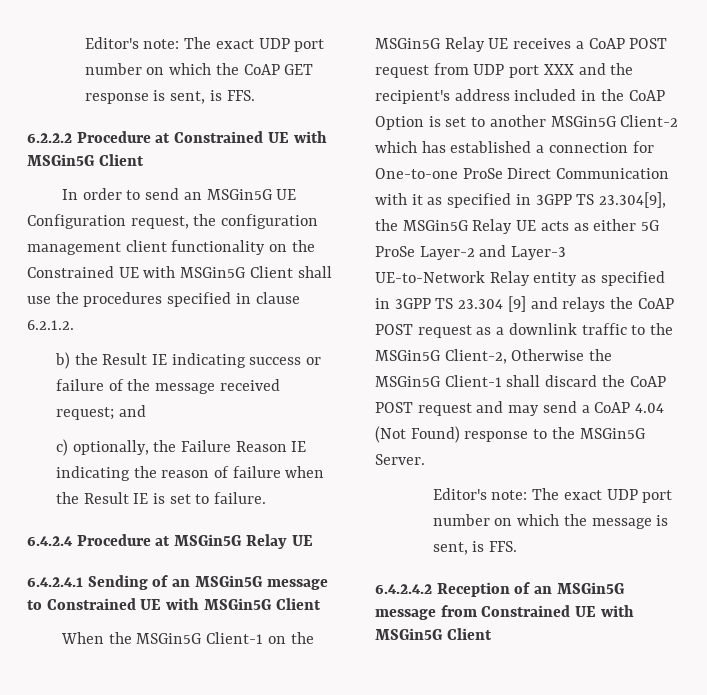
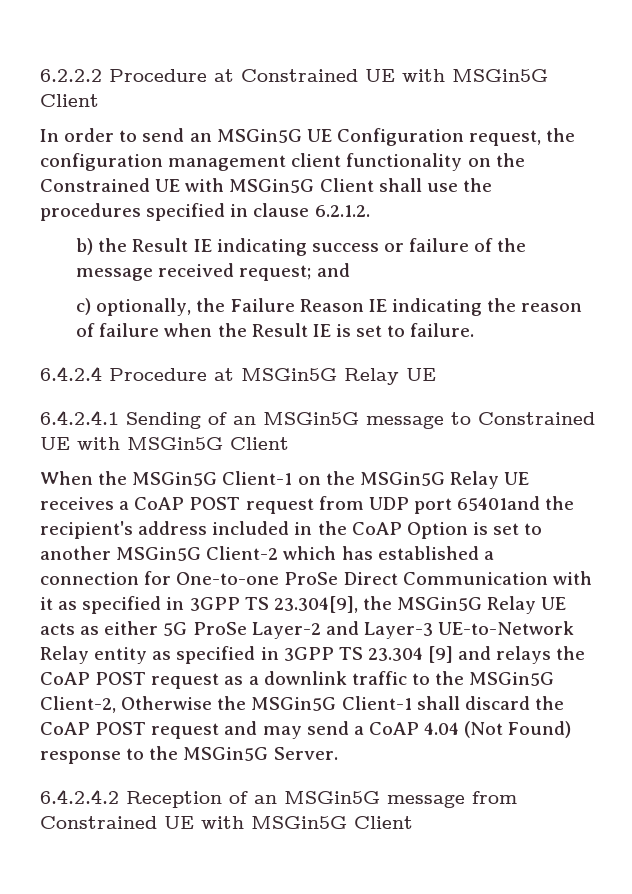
- Editor's note: The exact UDP port number on which the CoAP GET response is sent, is FFS.
- When the MSGin5G Client-1 on the MSGin5G Relay UE receives a CoAP POST request from UDP port XXX and the recipient's address included in the CoAP Option is set to another MSGin5G Client-2 which has established a connection for One-to-one ProSe Direct Communication with it as specified in 3GPP TS 23.304[9], the MSGin5G Relay UE acts as either 5G ProSe Layer-2 and Layer-3 UE-to-Network Relay entity as specified in 3GPP TS 23.304 [9] and relays the CoAP POST request as a downlink traffic to the MSGin5G Client-2, Otherwise the MSGin5G Client-1 shall discard the CoAP POST request and may send a CoAP 4.04 (Not Found) response to the MSGin5G Server.
+ When the MSGin5G Client-1 on the MSGin5G Relay UE receives a CoAP POST request from UDP port 65401and the recipient's address included in the CoAP Option is set to another MSGin5G Client-2 which has established a connection for One-to-one ProSe Direct Communication with it as specified in 3GPP TS 23.304[9], the MSGin5G Relay UE acts as either 5G ProSe Layer-2 and Layer-3 UE-to-Network Relay entity as specified in 3GPP TS 23.304 [9] and relays the CoAP POST request as a downlink traffic to the MSGin5G Client-2, Otherwise the MSGin5G Client-1 shall discard the CoAP POST request and may send a CoAP 4.04 (Not Found) response to the MSGin5G Server.
- Editor's note: The exact UDP port number on which the message is sent, is FFS.

